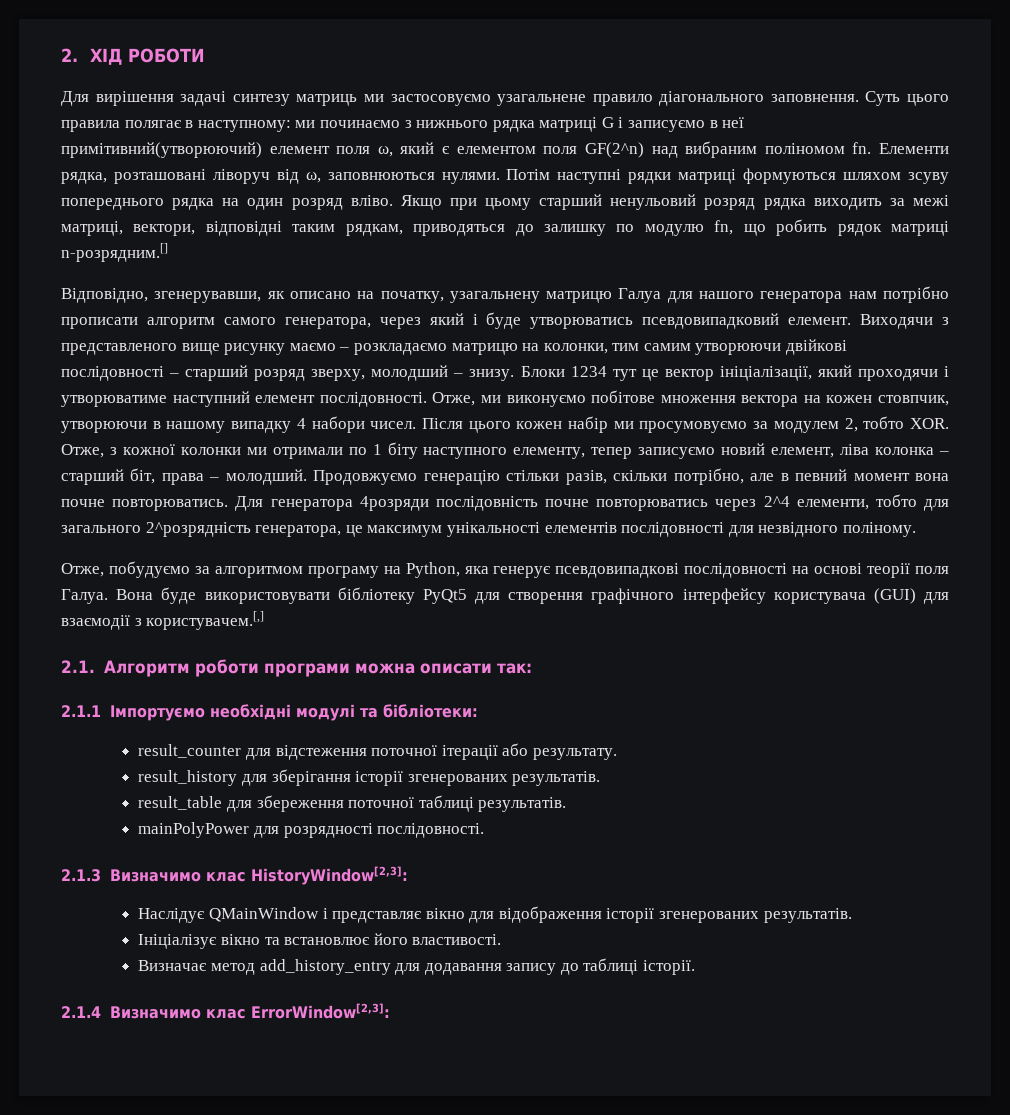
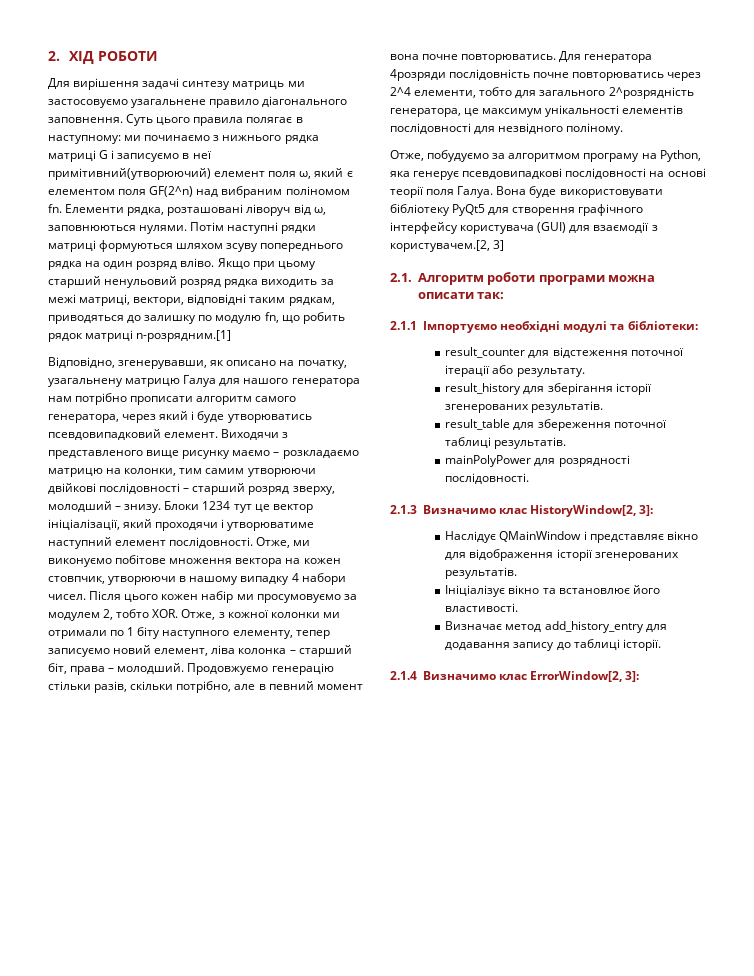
- Якщо при цьому старший ненульовий розряд рядка виходить за межі матриці, вектори, відповідні таким рядкам, приводяться до залишку по модулю fn, що робить рядок матриці n-розрядним.[]
+ Якщо при цьому старший ненульовий розряд рядка виходить за межі матриці, вектори, відповідні таким рядкам, приводяться до залишку по модулю fn, що робить рядок матриці n-розрядним.[1]
- Вона буде використовувати бібліотеку PyQt5 для створення графічного інтерфейсу користувача (GUI) для взаємодії з користувачем.[,]
+ Вона буде використовувати бібліотеку PyQt5 для створення графічного інтерфейсу користувача (GUI) для взаємодії з користувачем.[2, 3]
- 2.1.3 Визначимо клас HistoryWindow[2,3]:
+ 2.1.3 Визначимо клас HistoryWindow[2, 3]:
- 2.1.4 Визначимо клас ErrorWindow[2,3]:
+ 2.1.4 Визначимо клас ErrorWindow[2, 3]:

